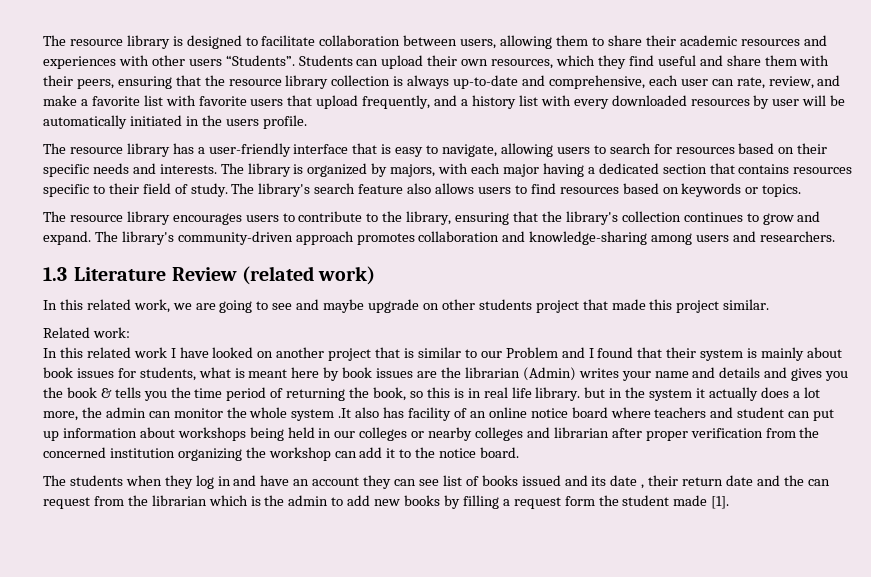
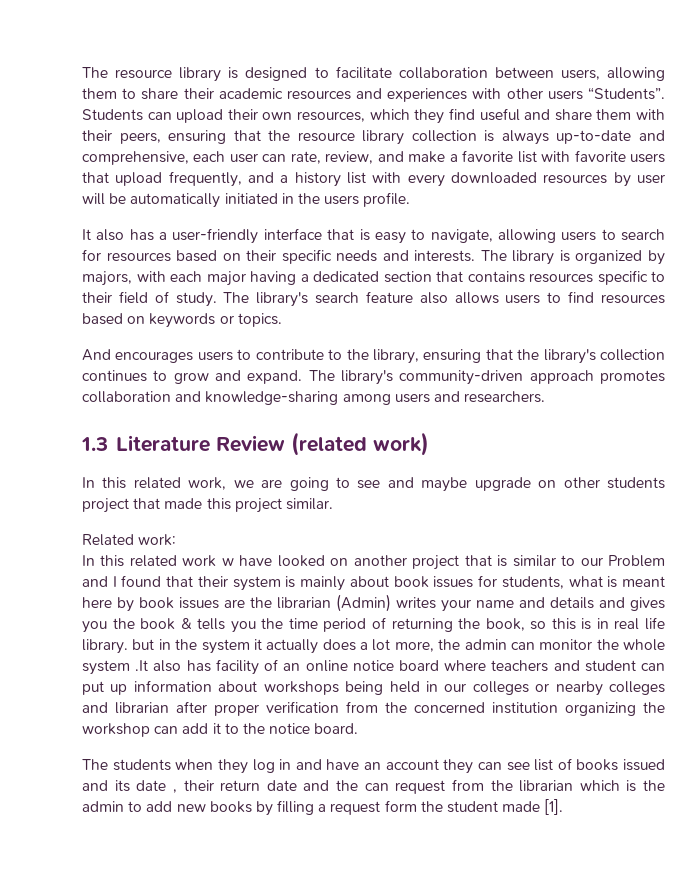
- The resource library has a user-friendly interface that is easy to navigate, allowing users to search for resources based on their specific needs and interests.
+ It also has a user-friendly interface that is easy to navigate, allowing users to search for resources based on their specific needs and interests.
- The resource library encourages users to contribute to the library, ensuring that the library's collection continues to grow and expand.
+ And encourages users to contribute to the library, ensuring that the library's collection continues to grow and expand.
- In this related work I have looked on another project that is similar to our Problem and I found that their system is mainly about book issues for students, what is meant here by book issues are the librarian (Admin) writes your name and details and gives you the book & tells you the time period of returning the book, so this is in real life library. but in the system it actually does a lot more, the admin can monitor the whole system .It also has facility of an online notice board where teachers and student can put up information about workshops being held in our colleges or nearby colleges and librarian after proper verification from the concerned institution organizing the workshop can add it to the notice board.
+ In this related work w have looked on another project that is similar to our Problem and I found that their system is mainly about book issues for students, what is meant here by book issues are the librarian (Admin) writes your name and details and gives you the book & tells you the time period of returning the book, so this is in real life library. but in the system it actually does a lot more, the admin can monitor the whole system .It also has facility of an online notice board where teachers and student can put up information about workshops being held in our colleges or nearby colleges and librarian after proper verification from the concerned institution organizing the workshop can add it to the notice board.

